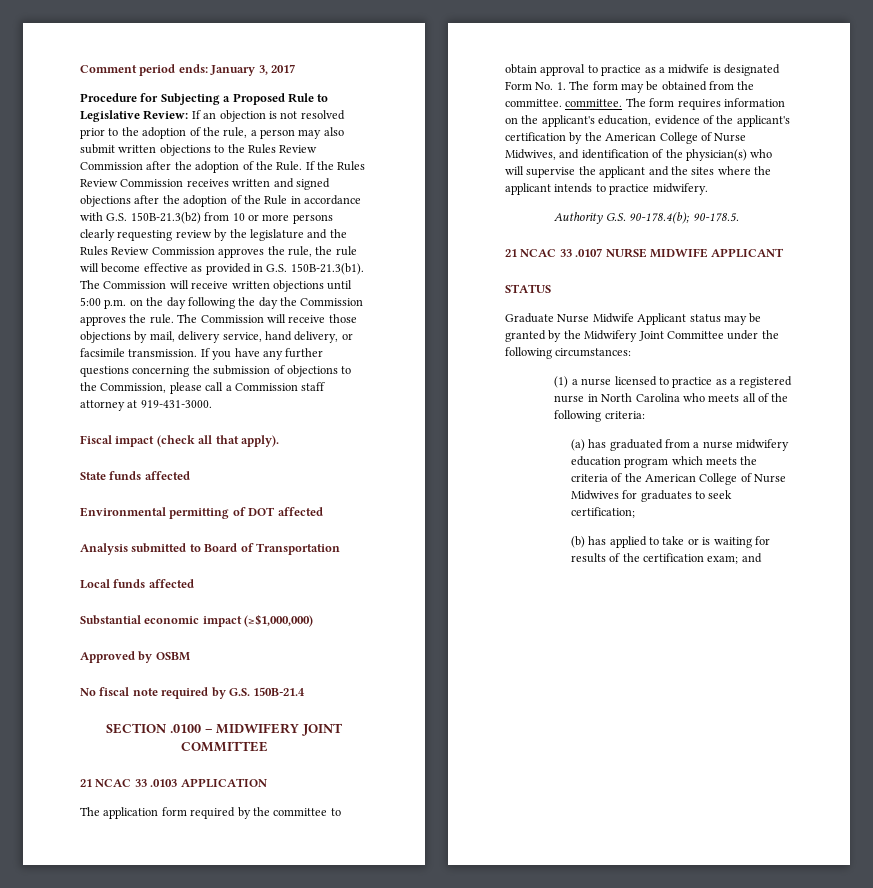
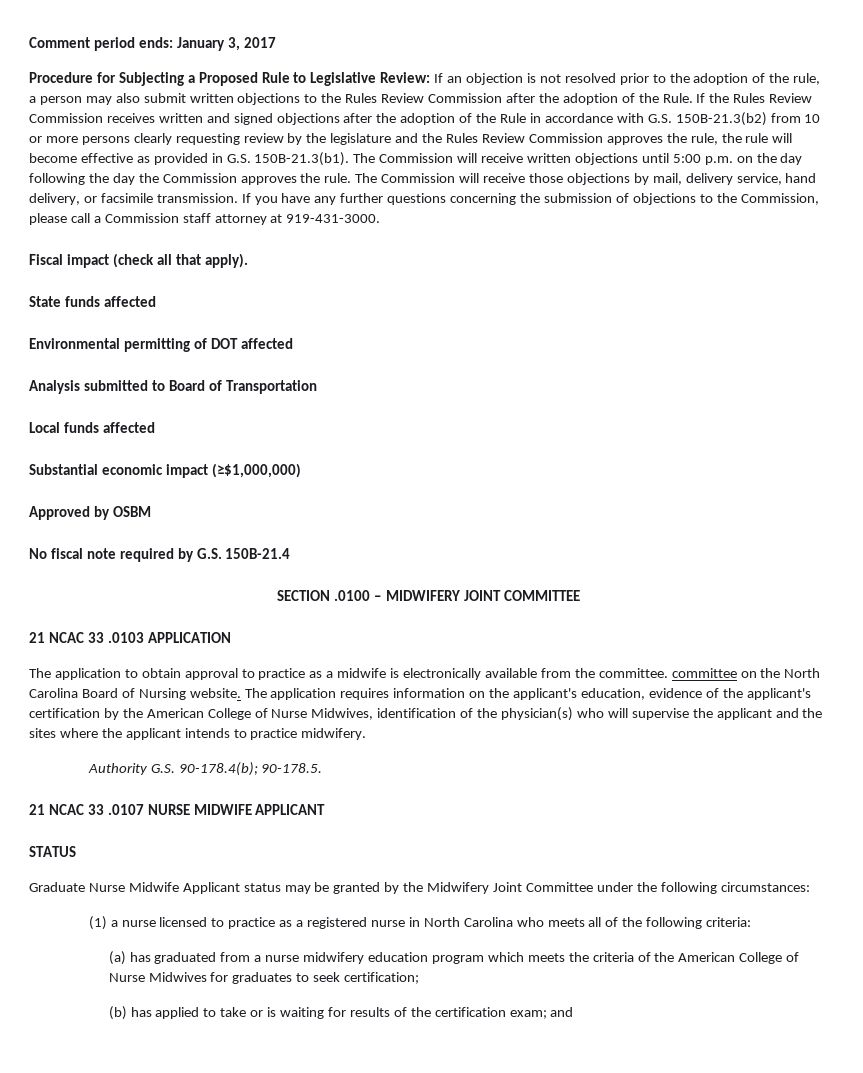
- The application form required by the committee to obtain approval to practice as a midwife is designated Form No. 1. The form may be obtained from the committee. committee. The form requires information on the applicant's education, evidence of the applicant's certification by the American College of Nurse Midwives, and identification of the physician(s) who will supervise the applicant and the sites where the applicant intends to practice midwifery.
+ The application to obtain approval to practice as a midwife is electronically available from the committee. committee on the North Carolina Board of Nursing website. The application requires information on the applicant's education, evidence of the applicant's certification by the American College of Nurse Midwives, identification of the physician(s) who will supervise the applicant and the sites where the applicant intends to practice midwifery.

